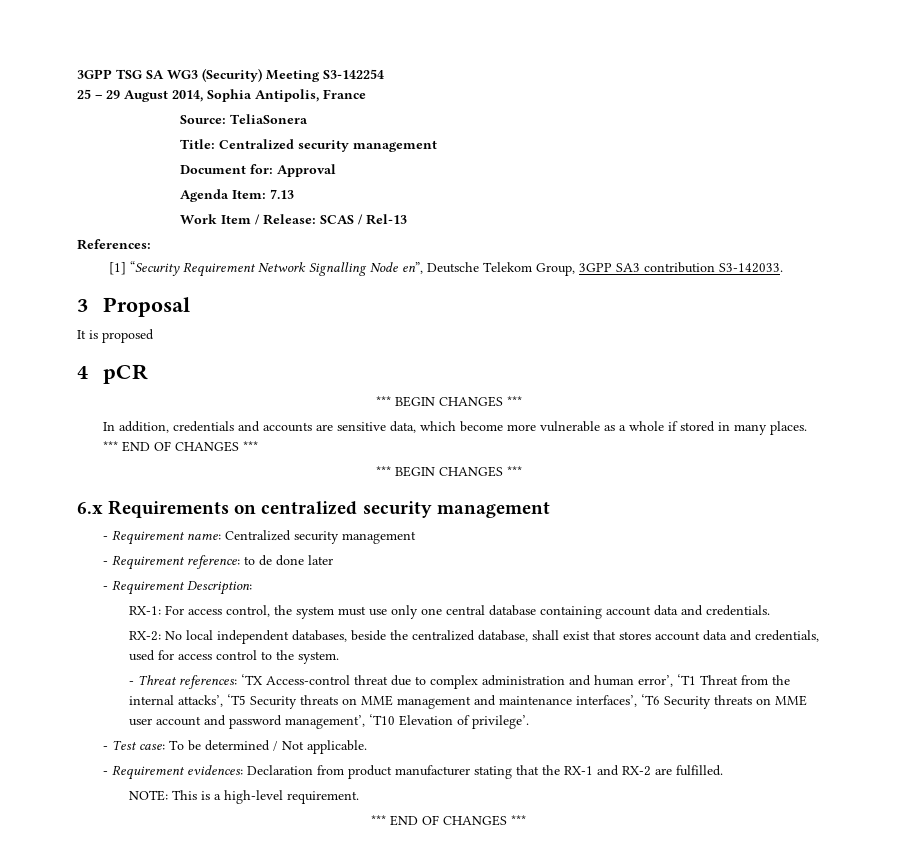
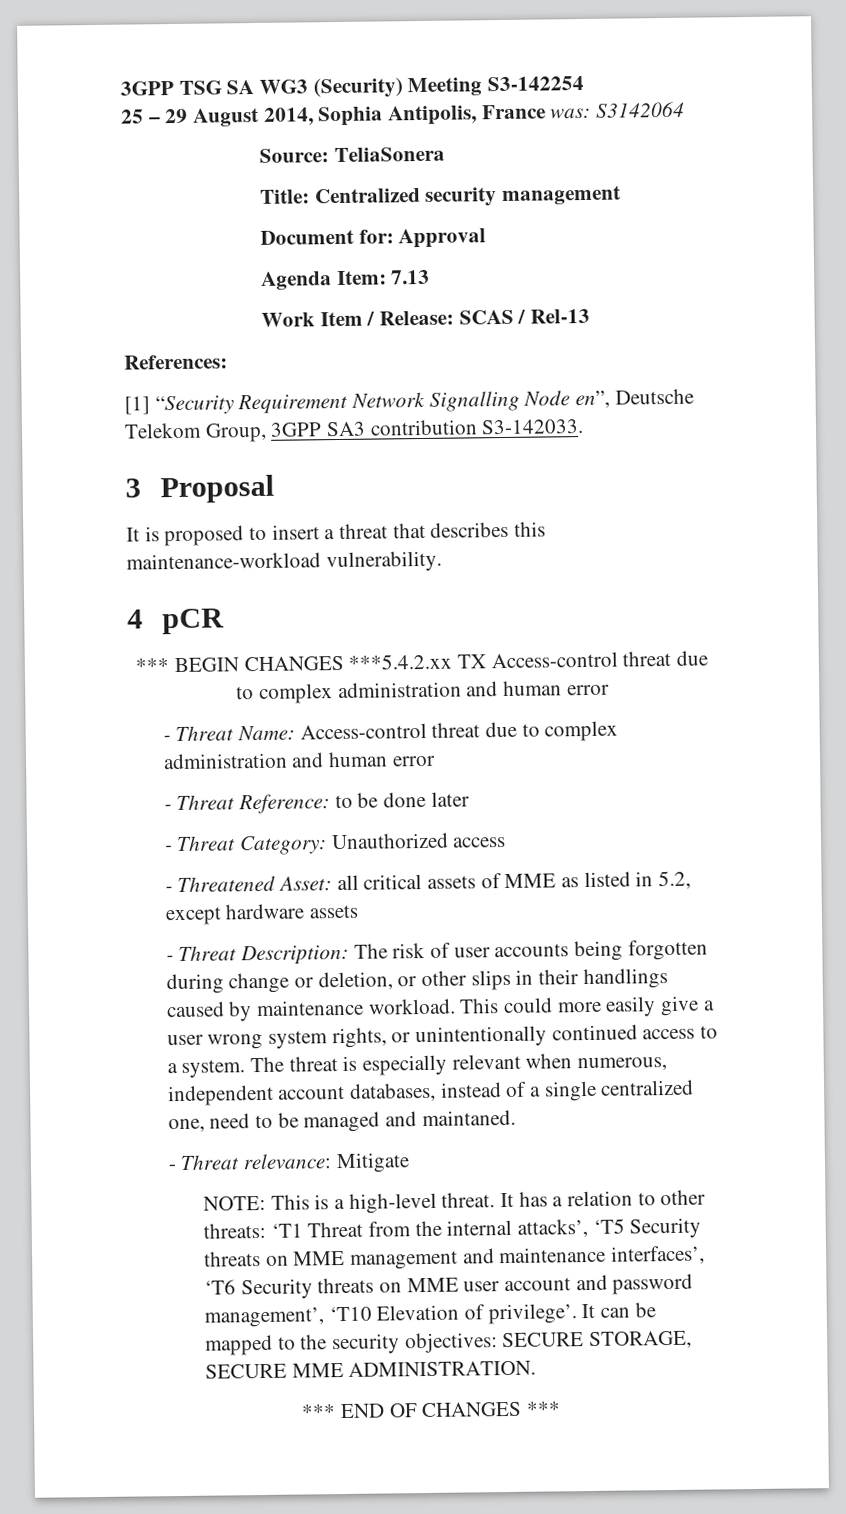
- 25 – 29 August 2014, Sophia Antipolis, France
+ 25 – 29 August 2014, Sophia Antipolis, France was: S3142064
- It is proposed
+ It is proposed to insert a threat that describes this maintenance-workload vulnerability.
  4 pCR
- *** BEGIN CHANGES ***
- In addition, credentials and accounts are sensitive data, which become more vulnerable as a whole if stored in many places. *** END OF CHANGES ***
- *** BEGIN CHANGES ***
- 6.x Requirements on centralized security management
- - Requirement name: Centralized security management
- - Requirement reference: to de done later
- - Requirement Description:
- RX-1: For access control, the system must use only one central database containing account data and credentials.
- RX-2: No local independent databases, beside the centralized database, shall exist that stores account data and credentials, used for access control to the system.
- - Threat references: ‘TX Access-control threat due to complex administration and human error’, ‘T1 Threat from the internal attacks’, ‘T5 Security threats on MME management and maintenance interfaces’, ‘T6 Security threats on MME user account and password management’, ‘T10 Elevation of privilege’.
- - Test case: To be determined / Not applicable.
- - Requirement evidences: Declaration from product manufacturer stating that the RX-1 and RX-2 are fulfilled.
- NOTE: This is a high-level requirement.
+ *** BEGIN CHANGES ***5.4.2.xx TX Access-control threat due to complex administration and human error
+ - Threat Name: Access-control threat due to complex administration and human error
+ - Threat Reference: to be done later
+ - Threat Category: Unauthorized access
+ - Threatened Asset: all critical assets of MME as listed in 5.2, except hardware assets
+ - Threat Description: The risk of user accounts being forgotten during change or deletion, or other slips in their handlings caused by maintenance workload. This could more easily give a user wrong system rights, or unintentionally continued access to a system. The threat is especially relevant when numerous, independent account databases, instead of a single centralized one, need to be managed and maintaned.
+ - Threat relevance: Mitigate
+ NOTE: This is a high-level threat. It has a relation to other threats: ‘T1 Threat from the internal attacks’, ‘T5 Security threats on MME management and maintenance interfaces’, ‘T6 Security threats on MME user account and password management’, ‘T10 Elevation of privilege’. It can be mapped to the security objectives: SECURE STORAGE, SECURE MME ADMINISTRATION.

